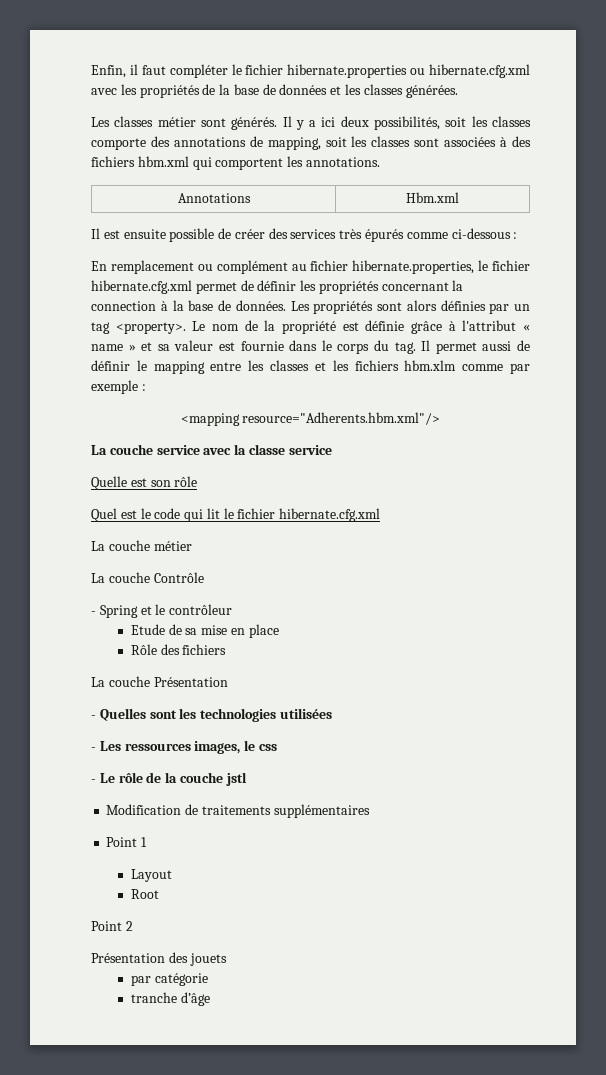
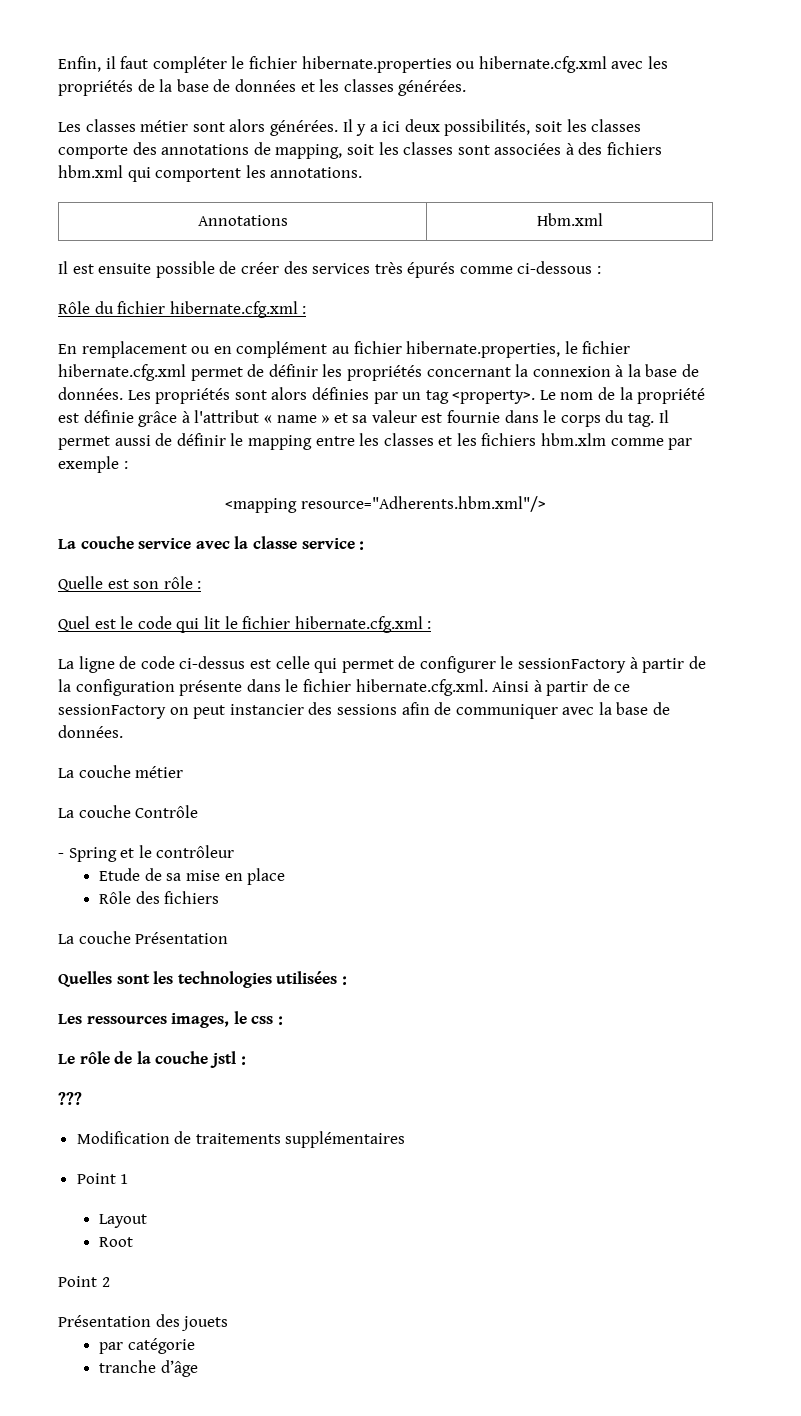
- Les classes métier sont générés.
+ Les classes métier sont alors générées.
+ Rôle du fichier hibernate.cfg.xml :
- En remplacement ou complément au fichier hibernate.properties, le fichier hibernate.cfg.xml permet de définir les propriétés concernant la connection à la base de données.
+ En remplacement ou en complément au fichier hibernate.properties, le fichier hibernate.cfg.xml permet de définir les propriétés concernant la connexion à la base de données.
- La couche service avec la classe service
+ La couche service avec la classe service :
- Quelle est son rôle
+ Quelle est son rôle :
- Quel est le code qui lit le fichier hibernate.cfg.xml
+ Quel est le code qui lit le fichier hibernate.cfg.xml :
+ La ligne de code ci-dessus est celle qui permet de configurer le sessionFactory à partir de la configuration présente dans le fichier hibernate.cfg.xml. Ainsi à partir de ce sessionFactory on peut instancier des sessions afin de communiquer avec la base de données.
- - Quelles sont les technologies utilisées
- - Les ressources images, le css
- - Le rôle de la couche jstl
+ Quelles sont les technologies utilisées :
+ Les ressources images, le css :
+ Le rôle de la couche jstl :
+ ???

